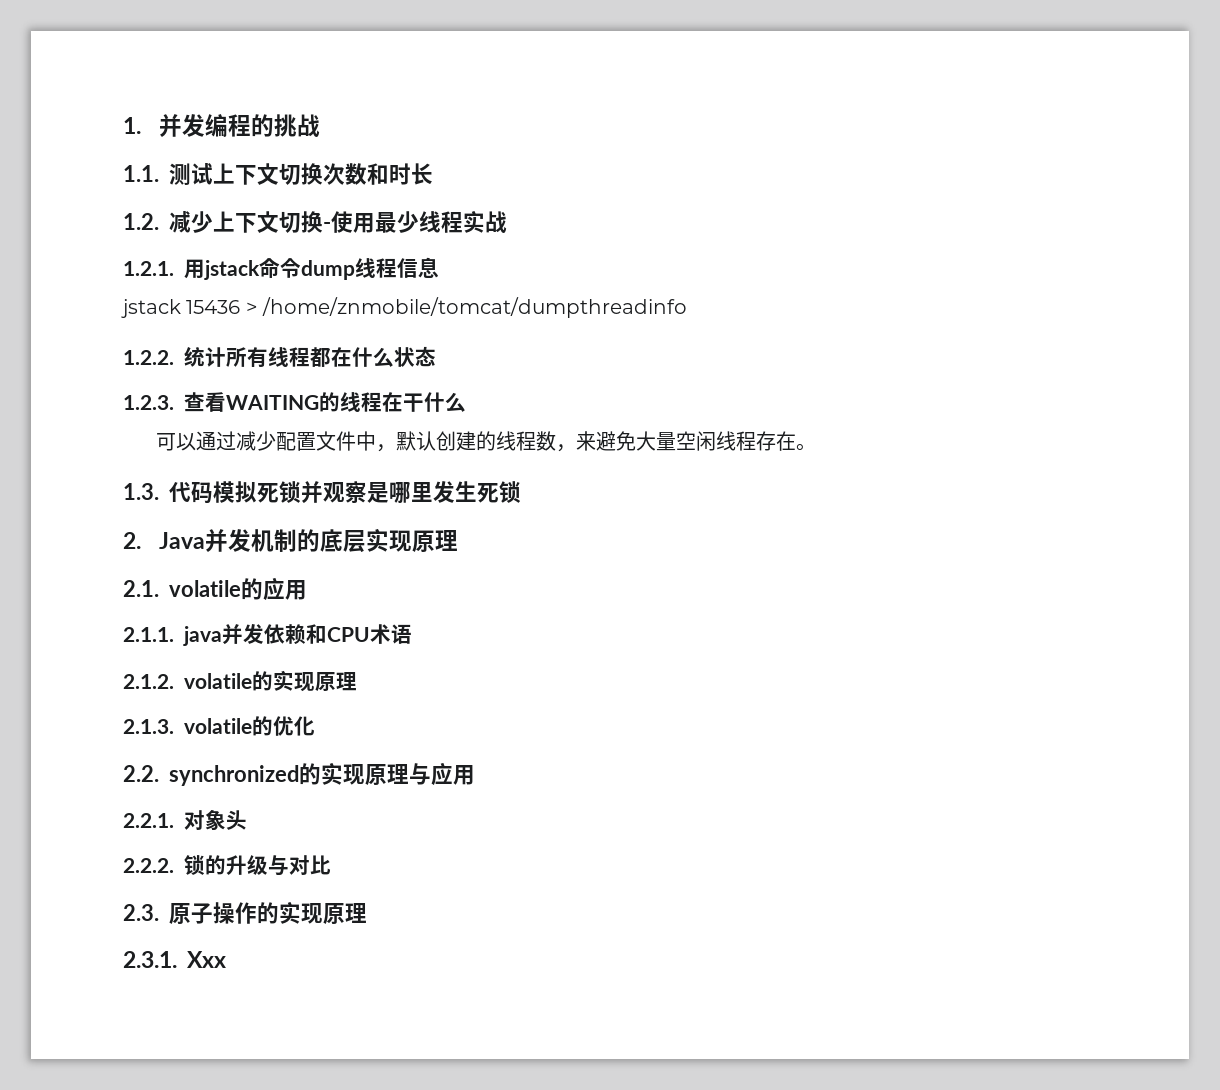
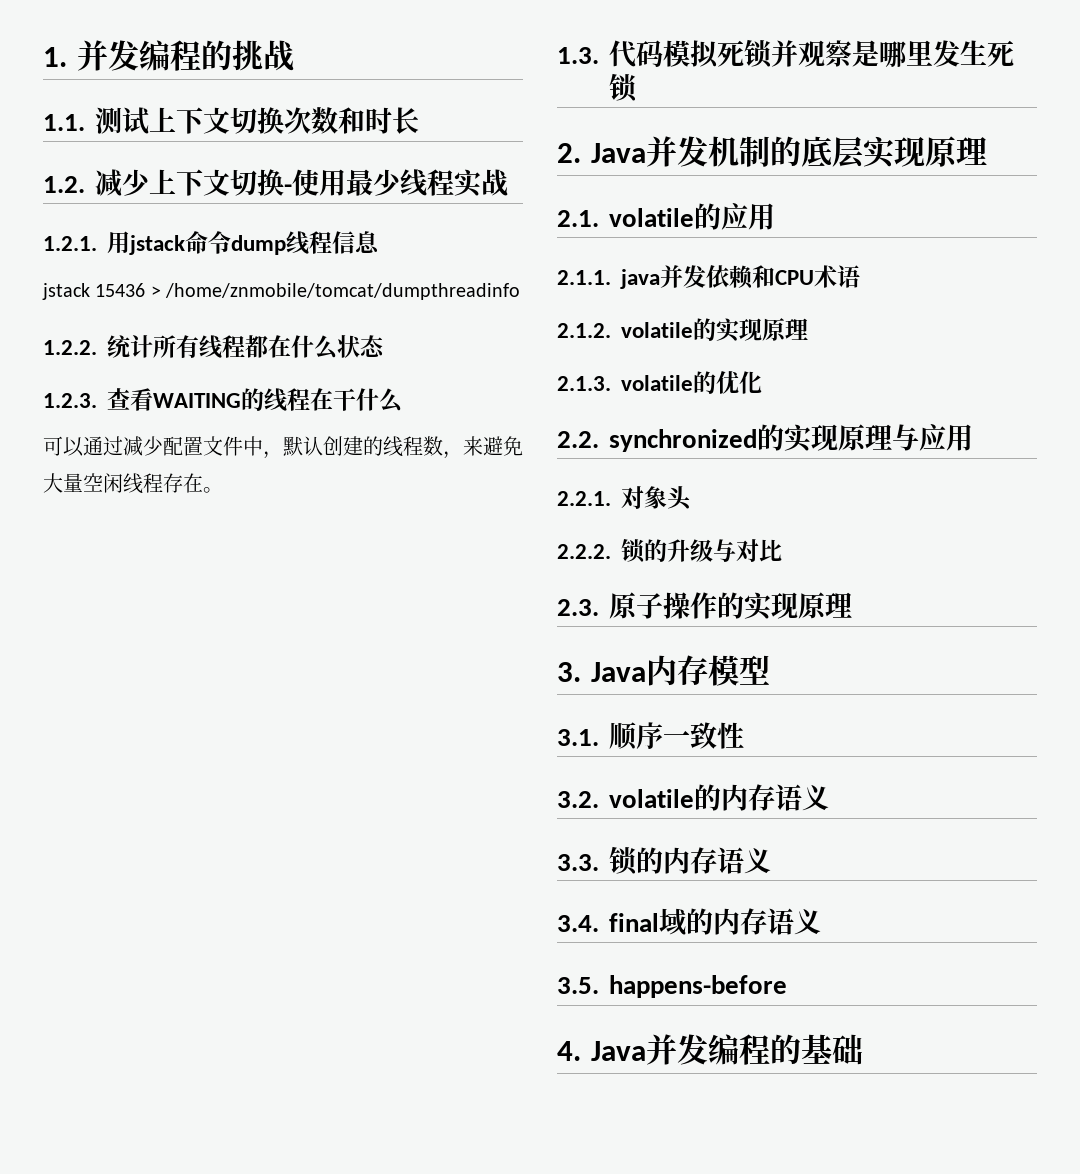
- 2.3.1. Xxx
+ 3. Java内存模型
+ 3.1.顺序一致性
+ 3.2. volatile的内存语义
+ 3.3.锁的内存语义
+ 3.4. final域的内存语义
+ 3.5. happens-before
+ 4. Java并发编程的基础

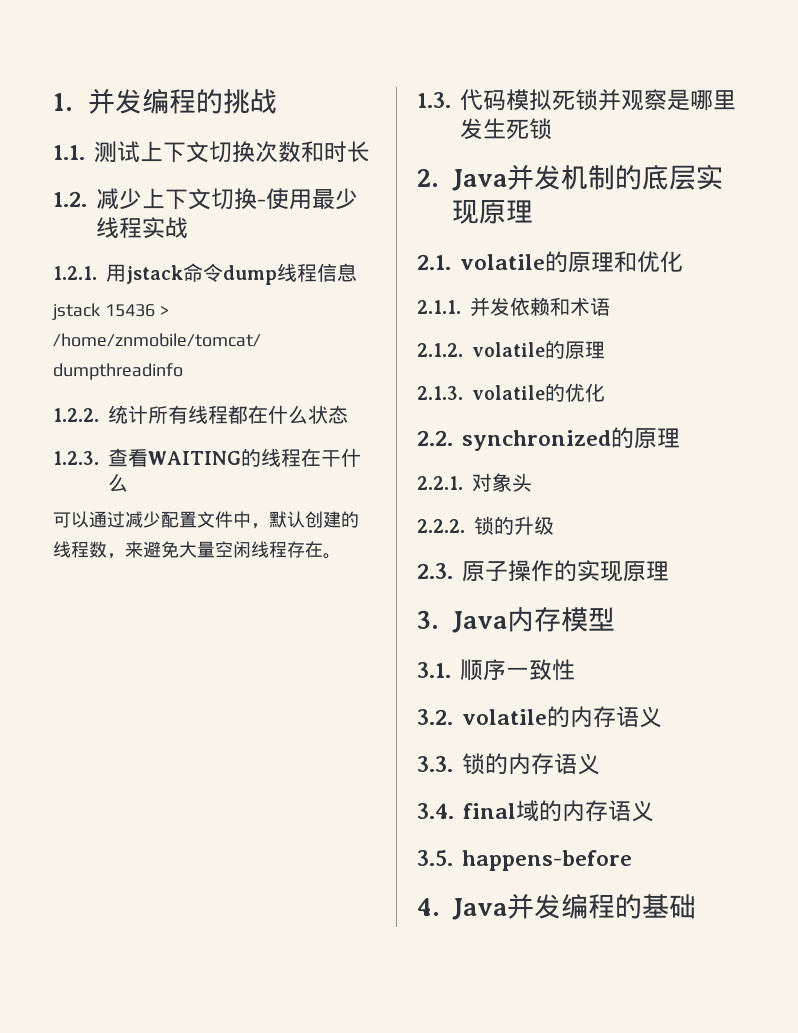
- 2.1. volatile的应用
+ 2.1. volatile的原理和优化
- 2.1.1. java并发依赖和CPU术语
+ 2.1.1.并发依赖和术语
- 2.1.2. volatile的实现原理
+ 2.1.2. volatile的原理
- 2.2. synchronized的实现原理与应用
+ 2.2. synchronized的原理
- 2.2.2.锁的升级与对比
+ 2.2.2.锁的升级

